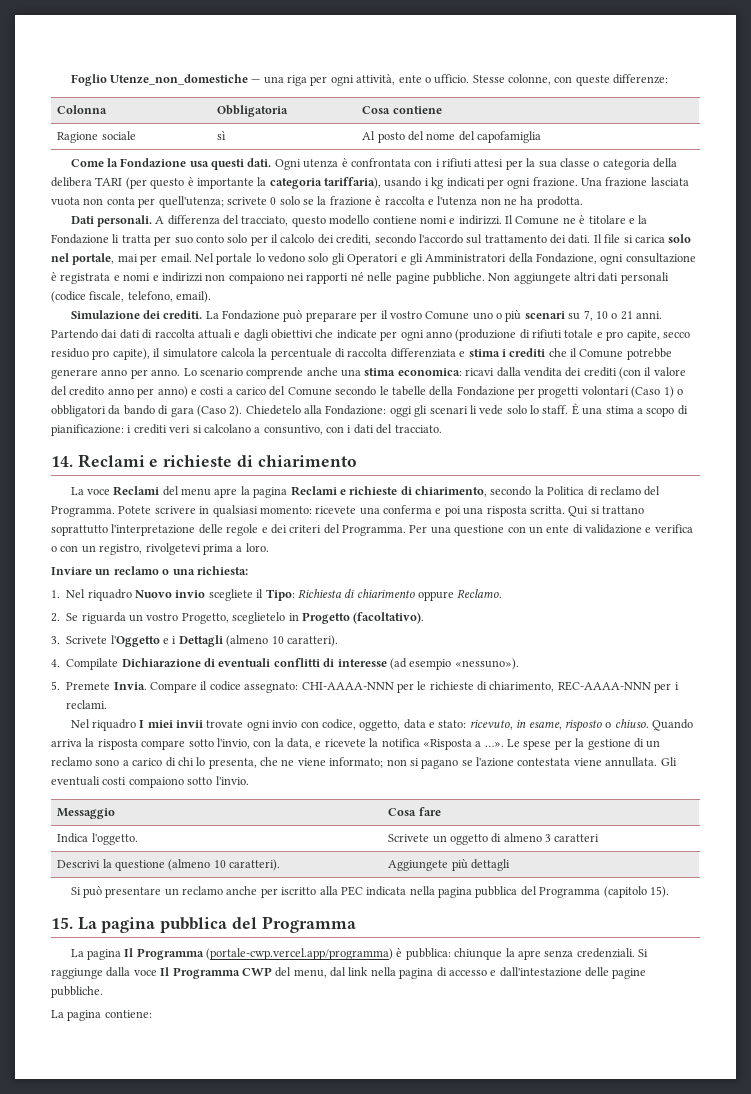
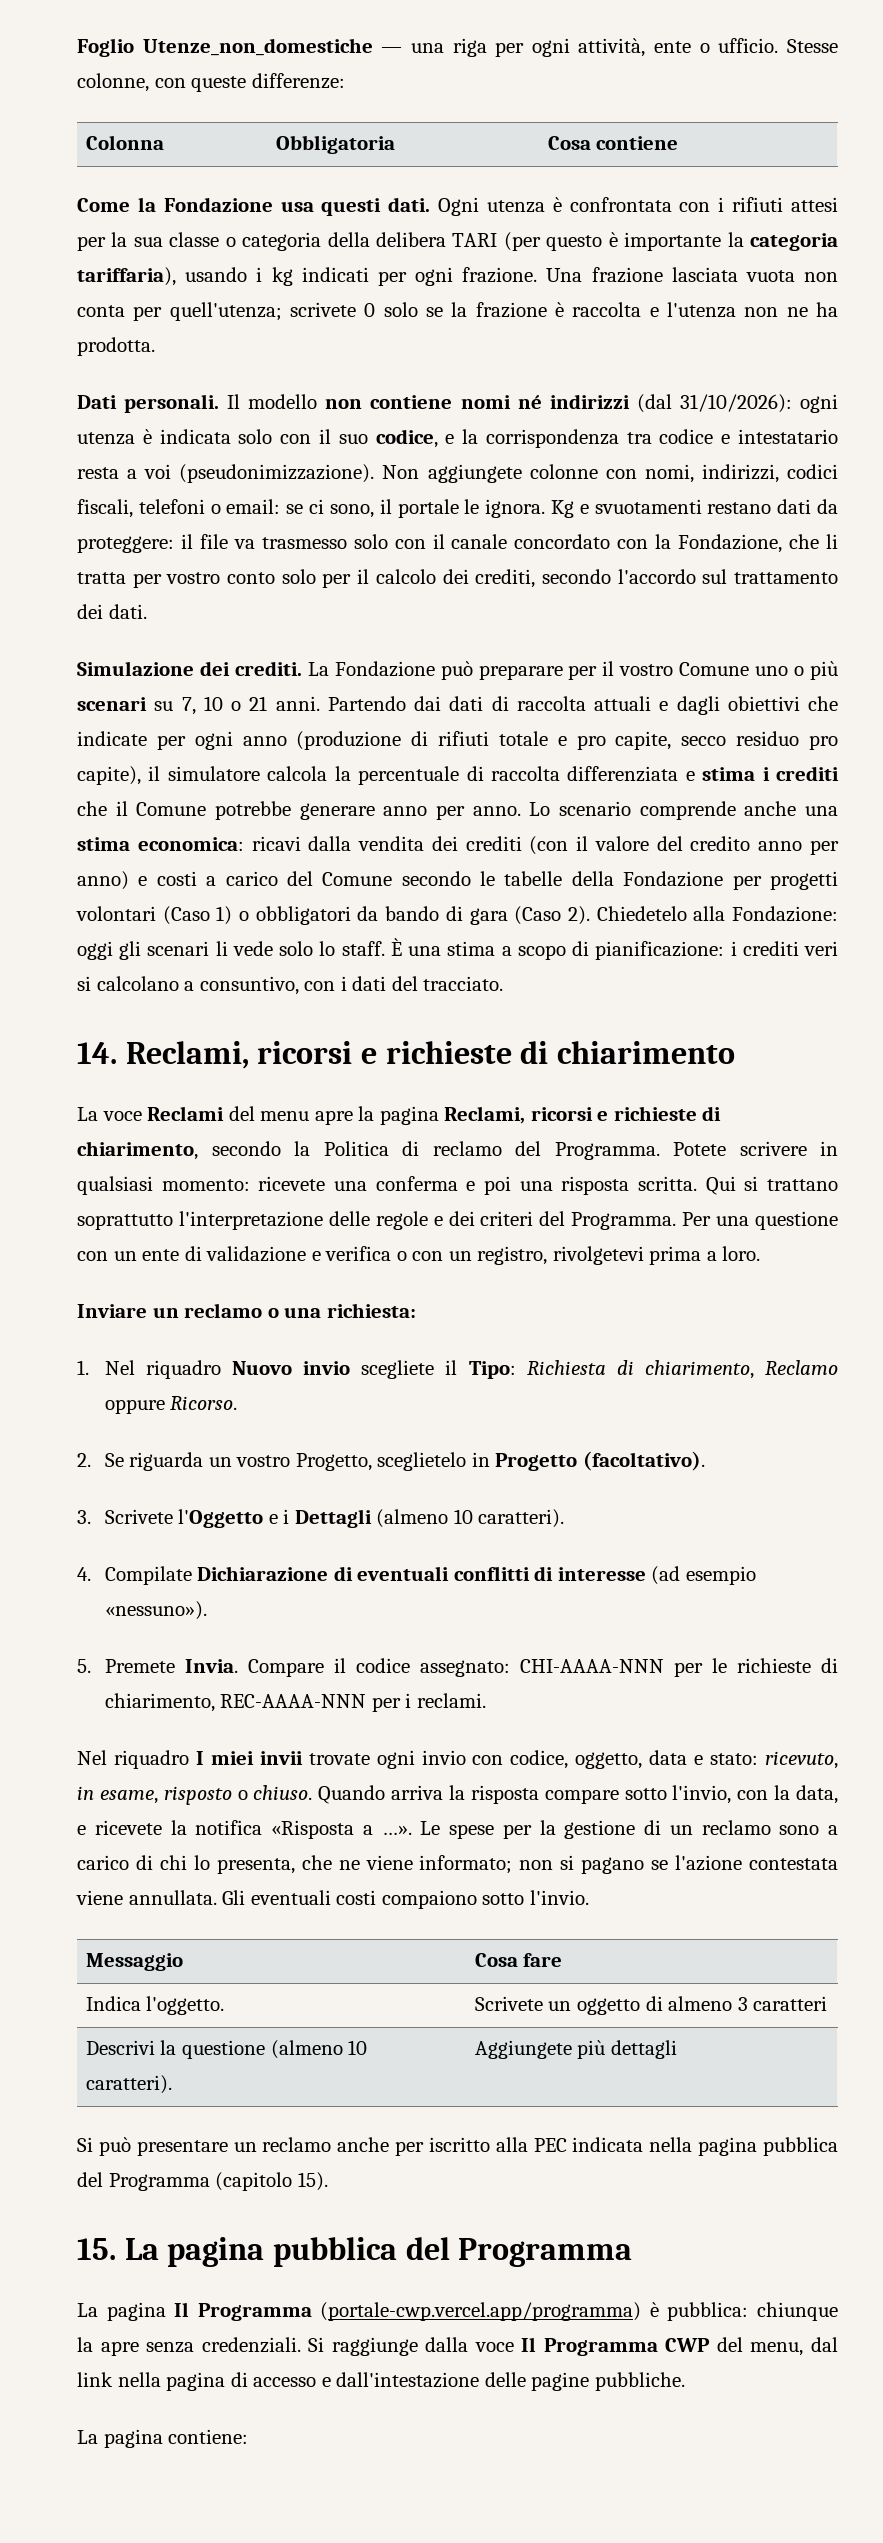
- Ragione sociale | sì | Al posto del nome del capofamiglia
- A differenza del tracciato, questo modello contiene nomi e indirizzi. Il Comune ne è titolare e la Fondazione li tratta per suo conto solo per il calcolo dei crediti, secondo l'accordo sul trattamento dei dati. Il file si carica solo nel portale, mai per email. Nel portale lo vedono solo gli Operatori e gli Amministratori della Fondazione, ogni consultazione è registrata e nomi e indirizzi non compaiono nei rapporti né nelle pagine pubbliche. Non aggiungete altri dati personali (codice fiscale, telefono, email).
+ Il modello non contiene nomi né indirizzi (dal 31/10/2026): ogni utenza è indicata solo con il suo codice, e la corrispondenza tra codice e intestatario resta a voi (pseudonimizzazione). Non aggiungete colonne con nomi, indirizzi, codici fiscali, telefoni o email: se ci sono, il portale le ignora. Kg e svuotamenti restano dati da proteggere: il file va trasmesso solo con il canale concordato con la Fondazione, che li tratta per vostro conto solo per il calcolo dei crediti, secondo l'accordo sul trattamento dei dati.
- 14. Reclami e richieste di chiarimento
+ 14. Reclami, ricorsi e richieste di chiarimento
- La voce Reclami del menu apre la pagina Reclami e richieste di chiarimento, secondo la Politica di reclamo del Programma.
+ La voce Reclami del menu apre la pagina Reclami, ricorsi e richieste di chiarimento, secondo la Politica di reclamo del Programma.
- 1. Nel riquadro Nuovo invio scegliete il Tipo: Richiesta di chiarimento oppure Reclamo.
+ 1. Nel riquadro Nuovo invio scegliete il Tipo: Richiesta di chiarimento, Reclamo oppure Ricorso.

